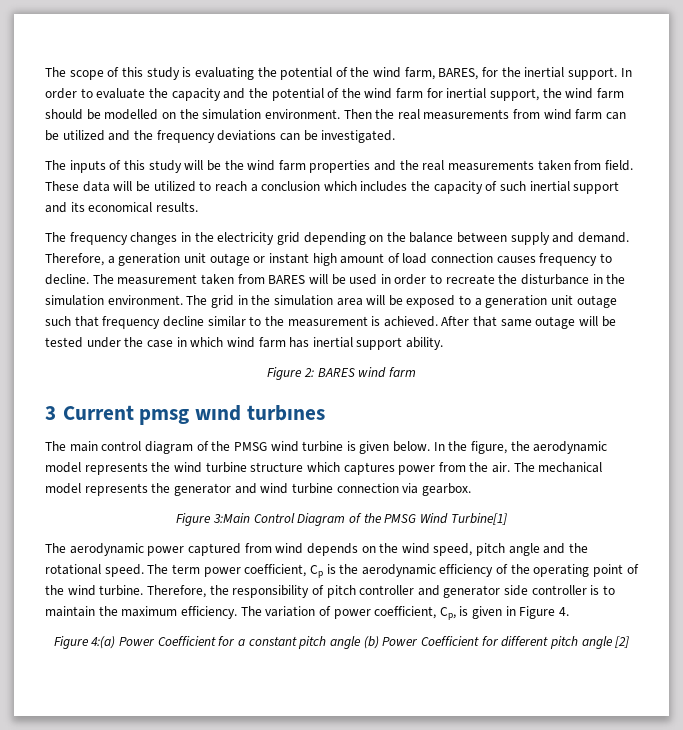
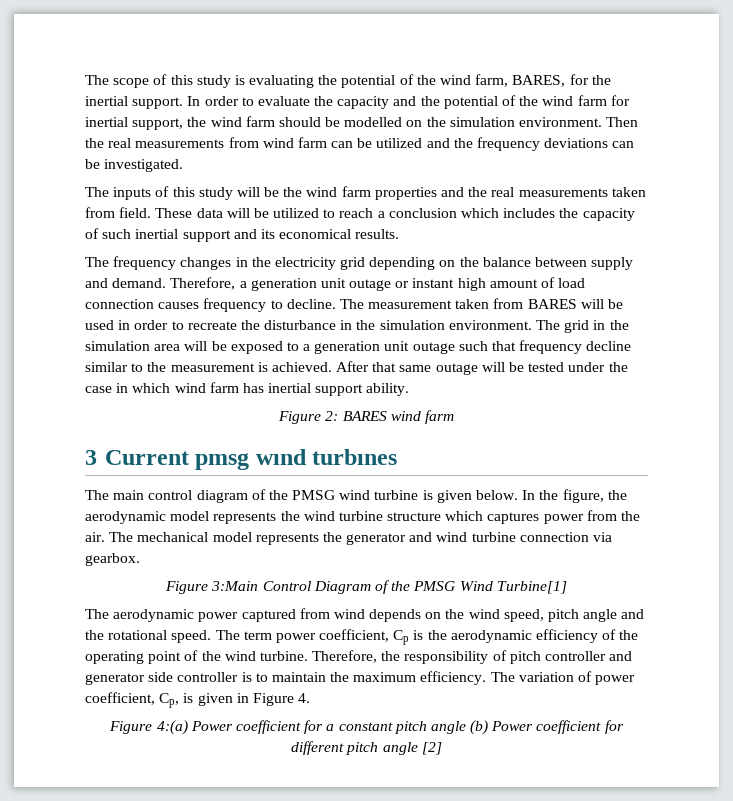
- Figure 4:(a) Power Coefficient for a constant pitch angle (b) Power Coefficient for different pitch angle [2]
+ Figure 4:(a) Power coefficient for a constant pitch angle (b) Power coefficient for different pitch angle [2]

